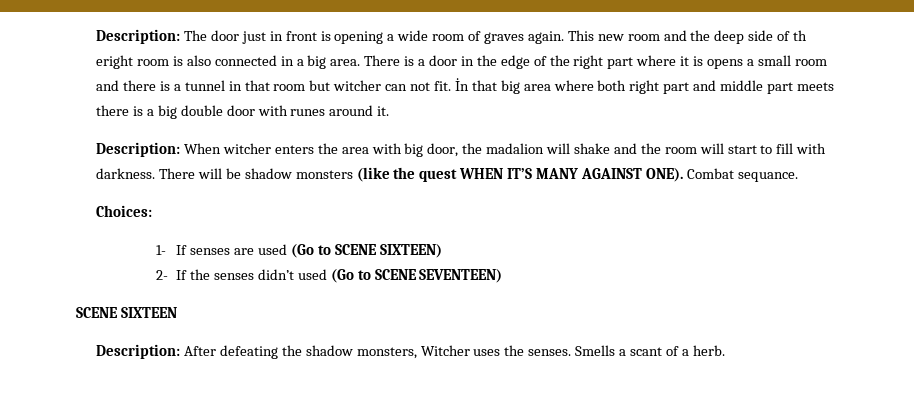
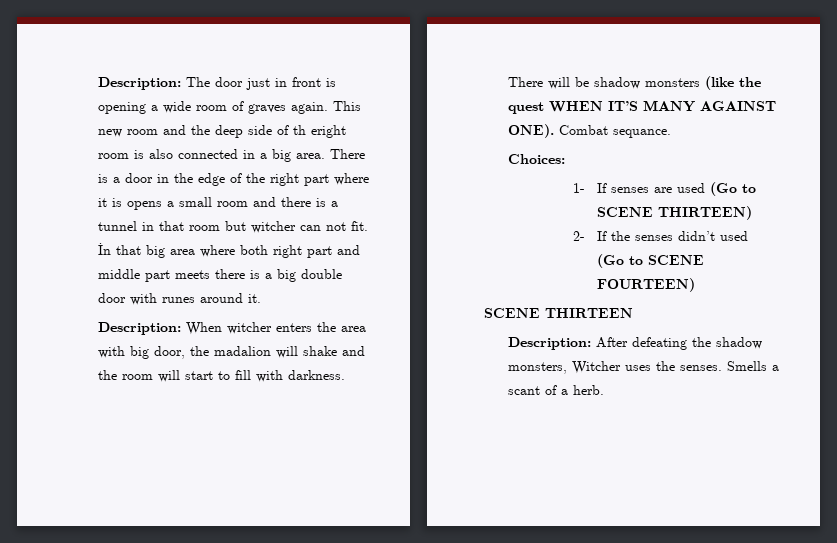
- 1- If senses are used (Go to SCENE SIXTEEN)
+ 1- If senses are used (Go to SCENE THIRTEEN)
- 2- If the senses didn’t used (Go to SCENE SEVENTEEN)
- SCENE SIXTEEN
+ 2- If the senses didn’t used (Go to SCENE FOURTEEN)
+ SCENE THIRTEEN

